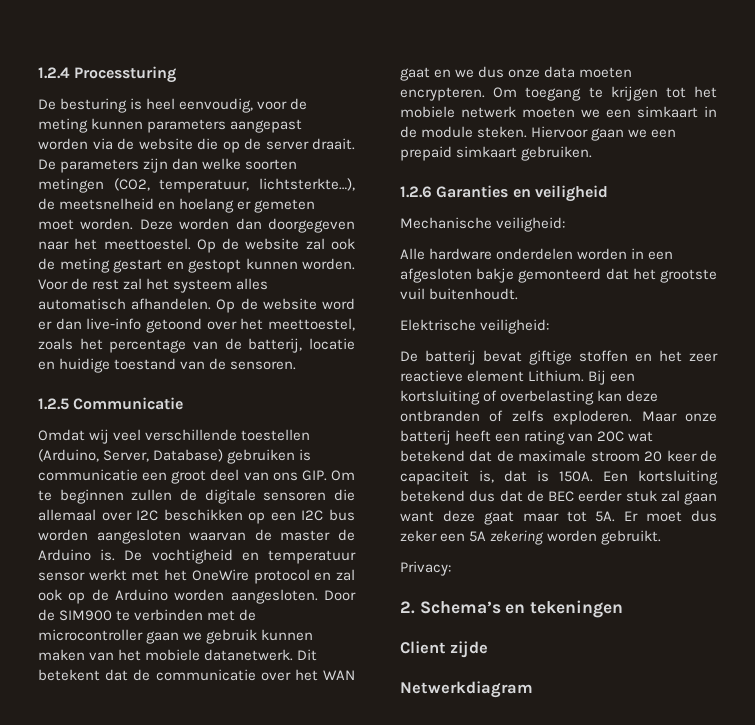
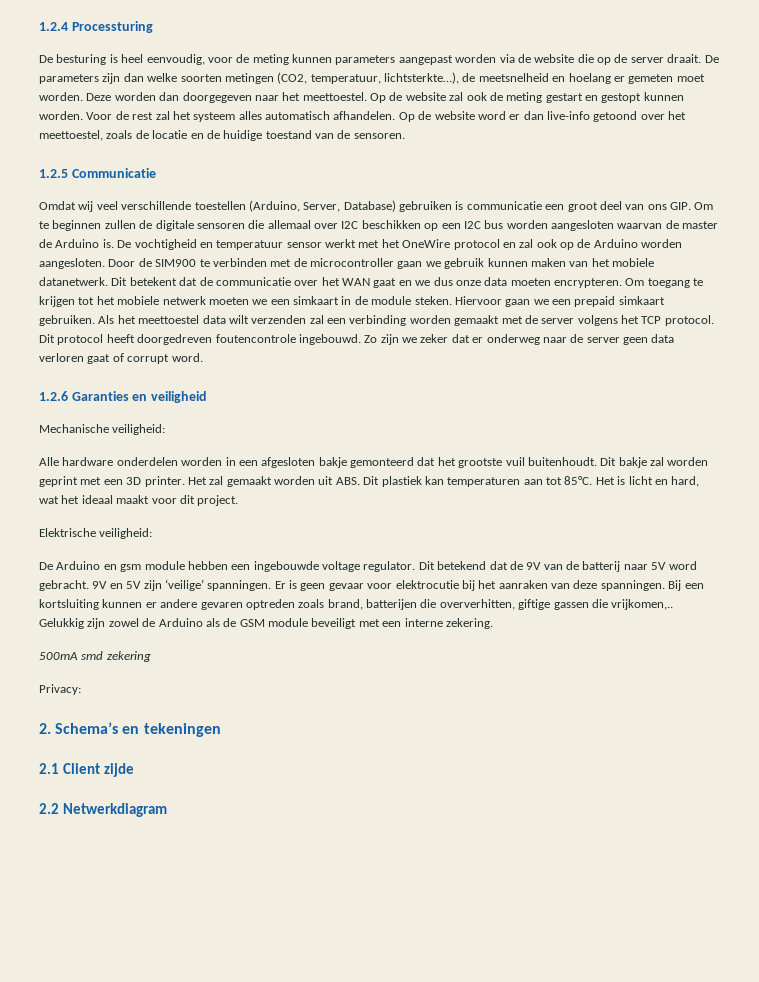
- Op de website word er dan live-info getoond over het meettoestel, zoals het percentage van de batterij, locatie en huidige toestand van de sensoren.
+ Op de website word er dan live-info getoond over het meettoestel, zoals de locatie en de huidige toestand van de sensoren.
+ Als het meettoestel data wilt verzenden zal een verbinding worden gemaakt met de server volgens het TCP protocol. Dit protocol heeft doorgedreven foutencontrole ingebouwd. Zo zijn we zeker dat er onderweg naar de server geen data verloren gaat of corrupt word.
- Alle hardware onderdelen worden in een afgesloten bakje gemonteerd dat het grootste vuil buitenhoudt.
+ Alle hardware onderdelen worden in een afgesloten bakje gemonteerd dat het grootste vuil buitenhoudt. Dit bakje zal worden geprint met een 3D printer. Het zal gemaakt worden uit ABS. Dit plastiek kan temperaturen aan tot 85°C. Het is licht en hard, wat het ideaal maakt voor dit project.
  Elektrische veiligheid:
- De batterij bevat giftige stoffen en het zeer reactieve element Lithium. Bij een kortsluiting of overbelasting kan deze ontbranden of zelfs exploderen. Maar onze batterij heeft een rating van 20C wat betekend dat de maximale stroom 20 keer de capaciteit is, dat is 150A. Een kortsluiting betekend dus dat de BEC eerder stuk zal gaan want deze gaat maar tot 5A. Er moet dus zeker een 5A zekering worden gebruikt.
+ De Arduino en gsm module hebben een ingebouwde voltage regulator. Dit betekend dat de 9V van de batterij naar 5V word gebracht. 9V en 5V zijn ‘veilige’ spanningen. Er is geen gevaar voor elektrocutie bij het aanraken van deze spanningen. Bij een kortsluiting kunnen er andere gevaren optreden zoals brand, batterijen die oververhitten, giftige gassen die vrijkomen,.. Gelukkig zijn zowel de Arduino als de GSM module beveiligt met een interne zekering.
+ 500mA smd zekering
- Client zijde
+ 2.1 Client zijde
- Netwerkdiagram
+ 2.2 Netwerkdiagram

